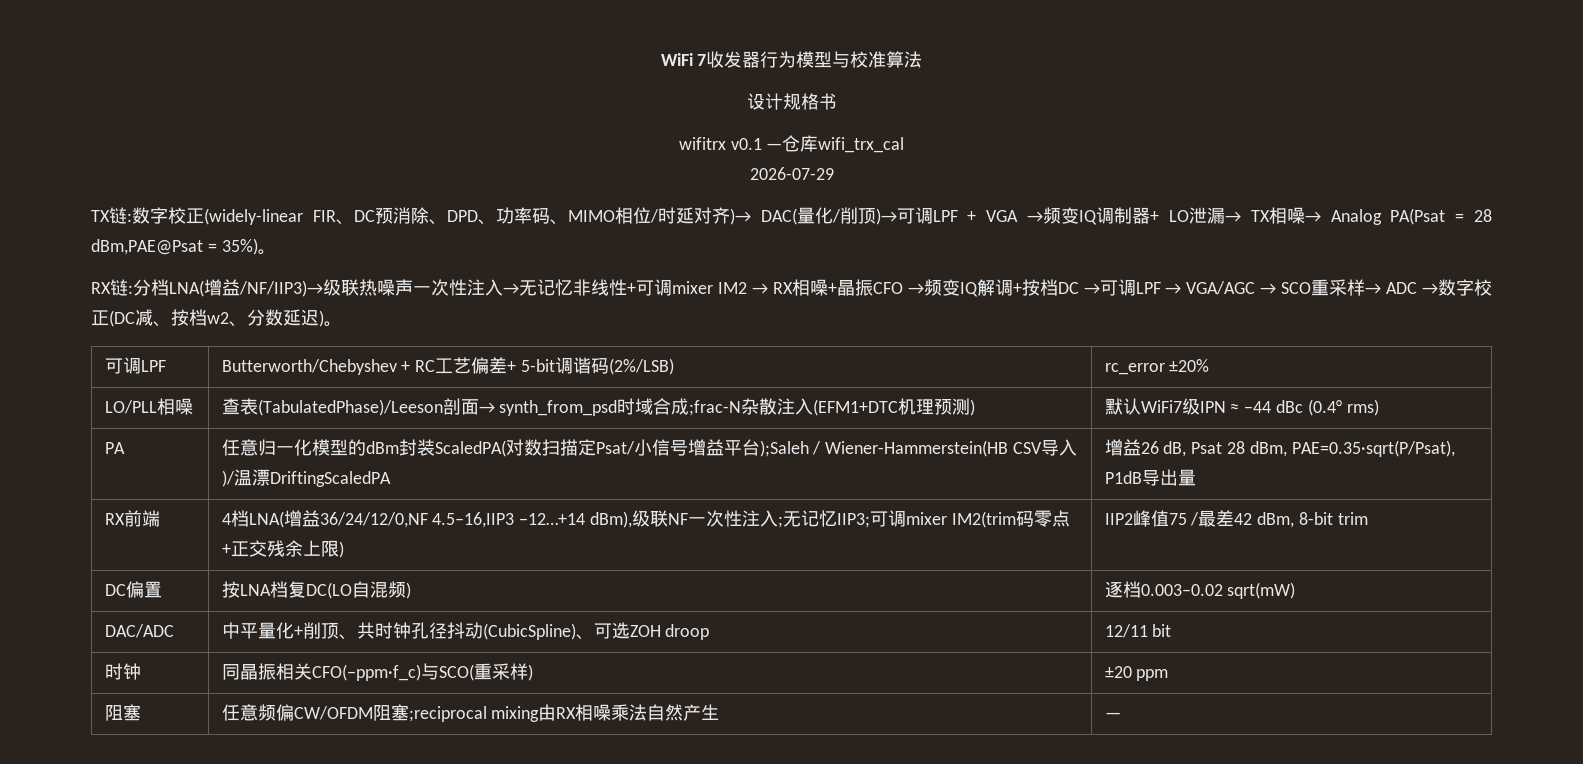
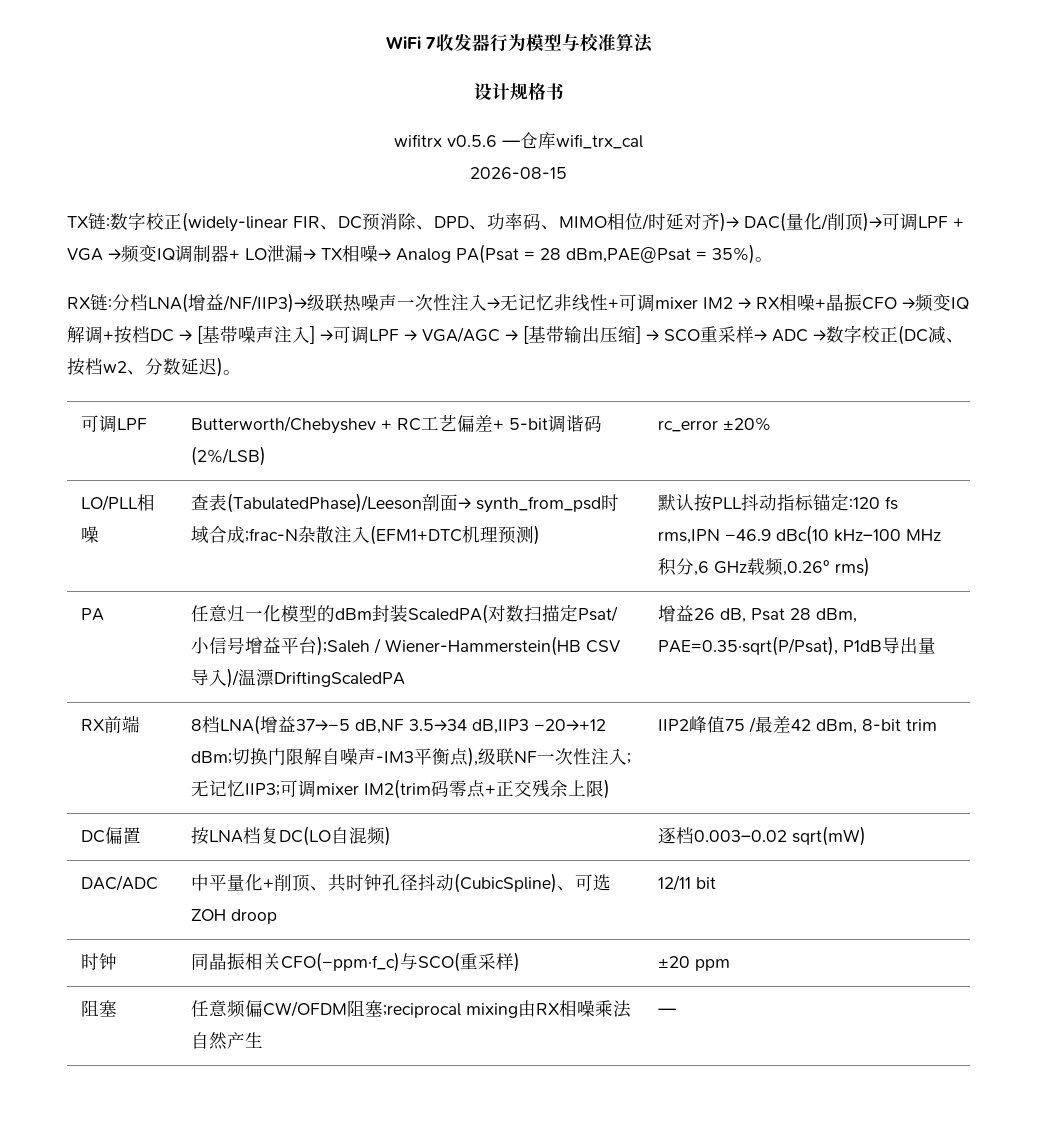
- wifitrx v0.1 —仓库wifi_trx_cal
+ wifitrx v0.5.6 —仓库wifi_trx_cal
- 2026-07-29
+ 2026-08-15
- RX链:分档LNA(增益/NF/IIP3)→级联热噪声一次性注入→无记忆非线性+可调mixer IM2 → RX相噪+晶振CFO →频变IQ解调+按档DC →可调LPF → VGA/AGC → SCO重采样→ ADC →数字校正(DC减、按档w2、分数延迟)。
+ RX链:分档LNA(增益/NF/IIP3)→级联热噪声一次性注入→无记忆非线性+可调mixer IM2 → RX相噪+晶振CFO →频变IQ解调+按档DC → [基带噪声注入] →可调LPF → VGA/AGC → [基带输出压缩] → SCO重采样→ ADC →数字校正(DC减、按档w2、分数延迟)。
- LO/PLL相噪 | 查表(TabulatedPhase)/Leeson剖面→ synth_from_psd时域合成;frac-N杂散注入(EFM1+DTC机理预测) | 默认WiFi7级IPN ≈ −44 dBc (0.4° rms)
+ LO/PLL相噪 | 查表(TabulatedPhase)/Leeson剖面→ synth_from_psd时域合成;frac-N杂散注入(EFM1+DTC机理预测) | 默认按PLL抖动指标锚定:120 fs rms,IPN −46.9 dBc(10 kHz–100 MHz积分,6 GHz载频,0.26° rms)
- 4档LNA(增益36/24/12/0,NF 4.5–16,IIP3 −12…+14 dBm),级联NF一次性注入;无记忆IIP3;可调mixer IM2(trim码零点+正交残余上限)
+ 8档LNA(增益37→−5 dB,NF 3.5→34 dB,IIP3 −20→+12 dBm;切换门限解自噪声-IM3平衡点),级联NF一次性注入;无记忆IIP3;可调mixer IM2(trim码零点+正交残余上限)

